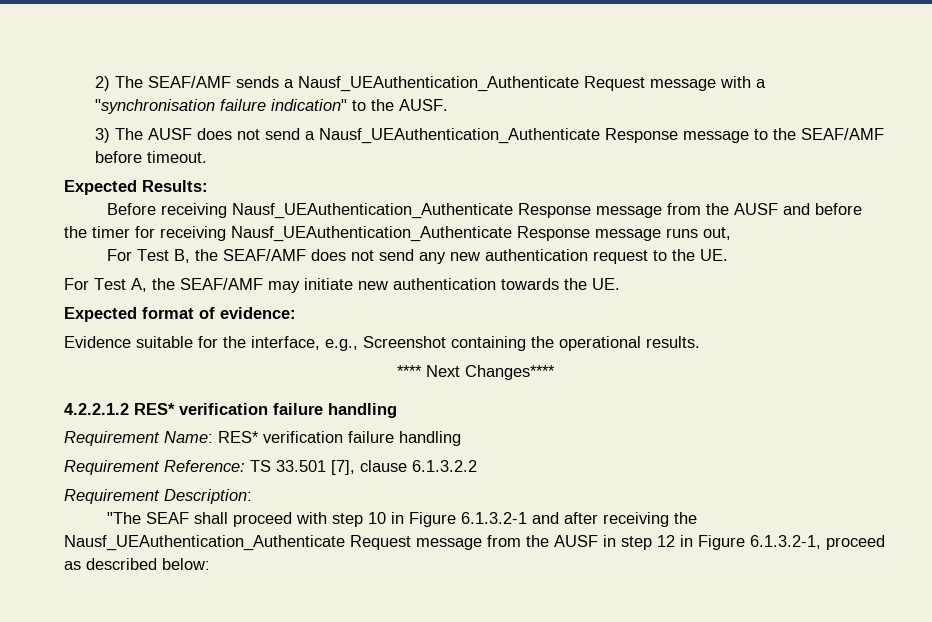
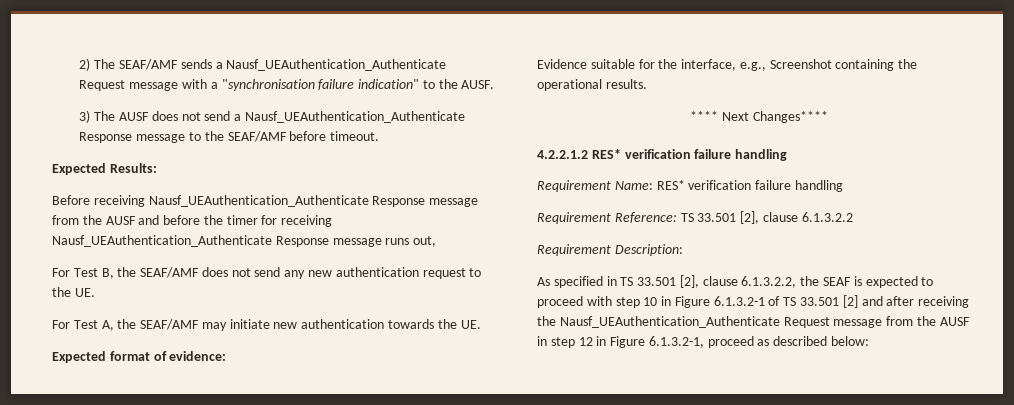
- Requirement Reference: TS 33.501 [7], clause 6.1.3.2.2
+ Requirement Reference: TS 33.501 [2], clause 6.1.3.2.2
- "The SEAF shall proceed with step 10 in Figure 6.1.3.2-1 and after receiving the Nausf_UEAuthentication_Authenticate Request message from the AUSF in step 12 in Figure 6.1.3.2-1, proceed as described below:
+ As specified in TS 33.501 [2], clause 6.1.3.2.2, the SEAF is expected to proceed with step 10 in Figure 6.1.3.2-1 of TS 33.501 [2] and after receiving the Nausf_UEAuthentication_Authenticate Request message from the AUSF in step 12 in Figure 6.1.3.2-1, proceed as described below:

